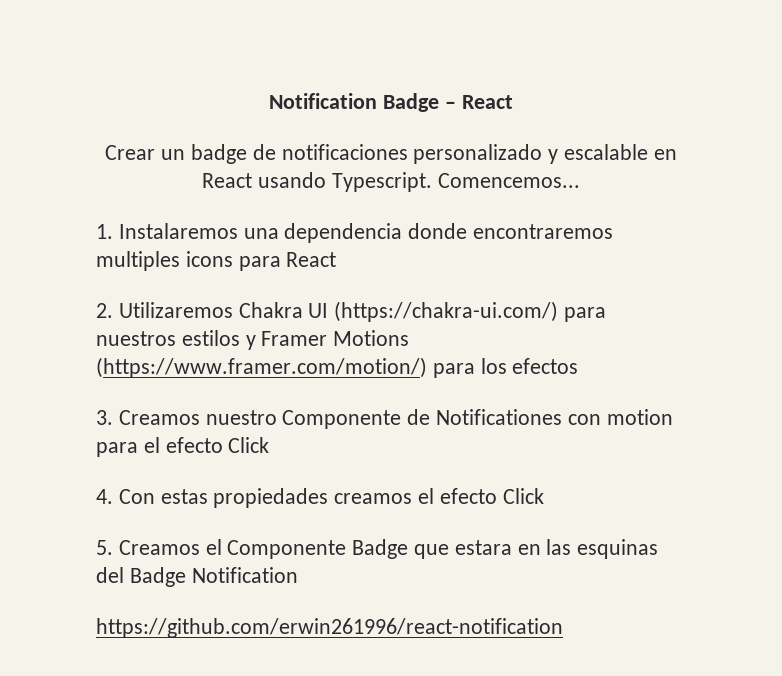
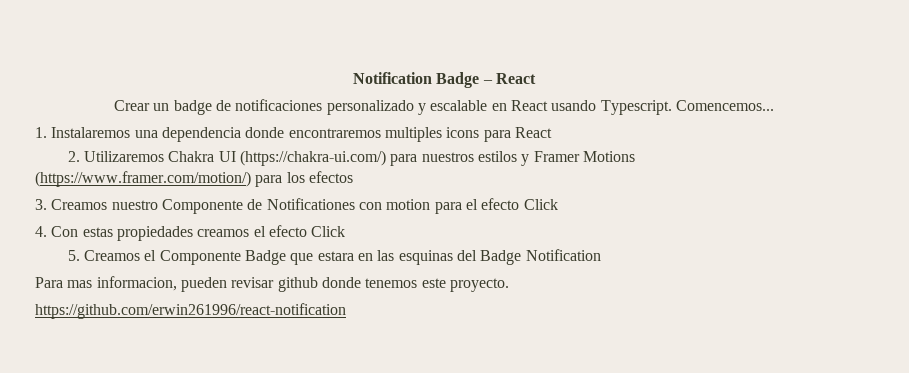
+ Para mas informacion, pueden revisar github donde tenemos este proyecto.

